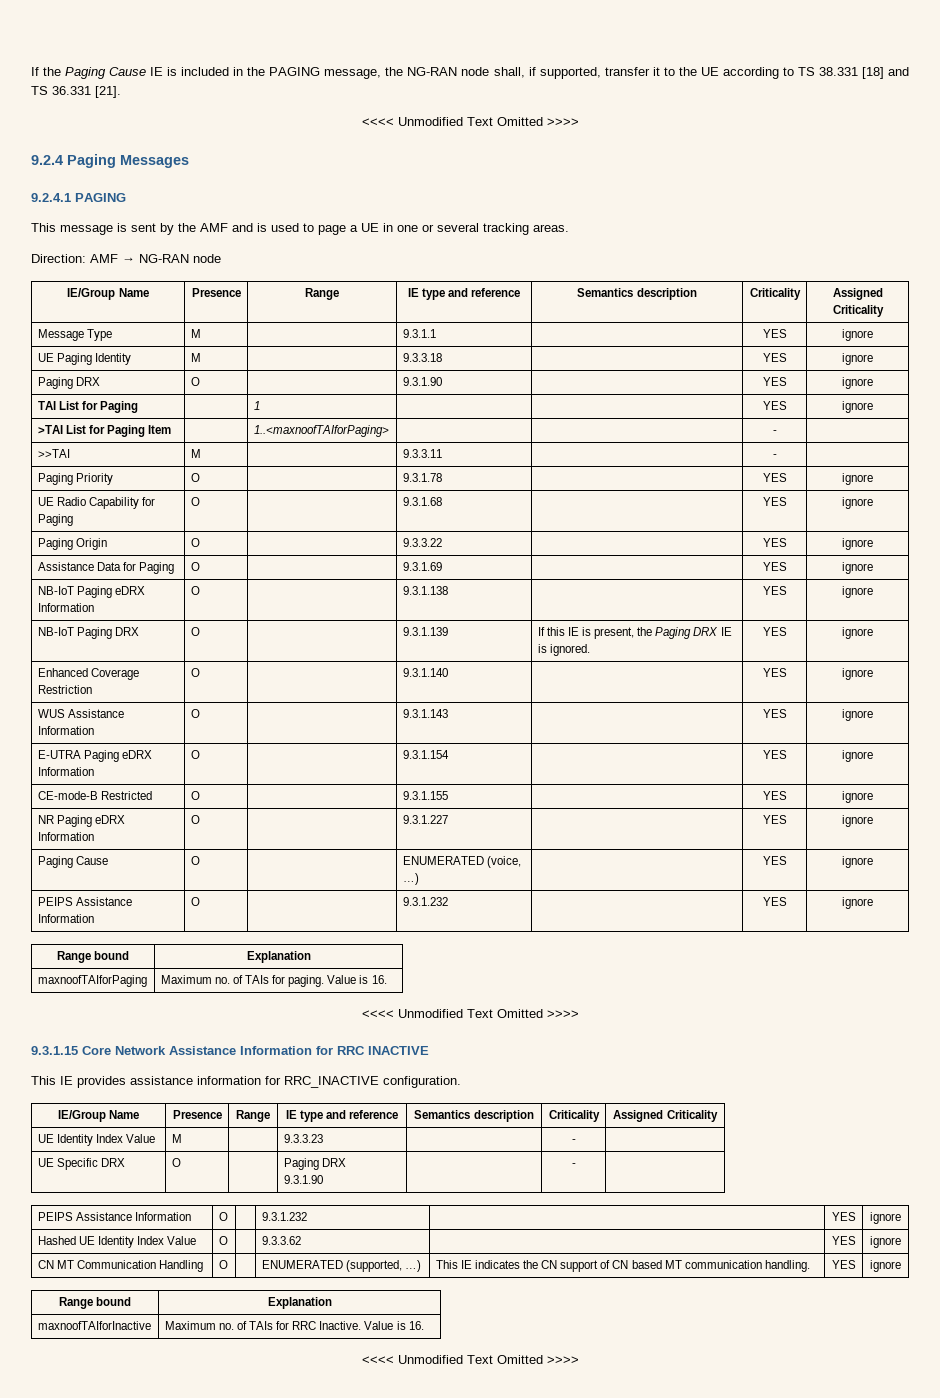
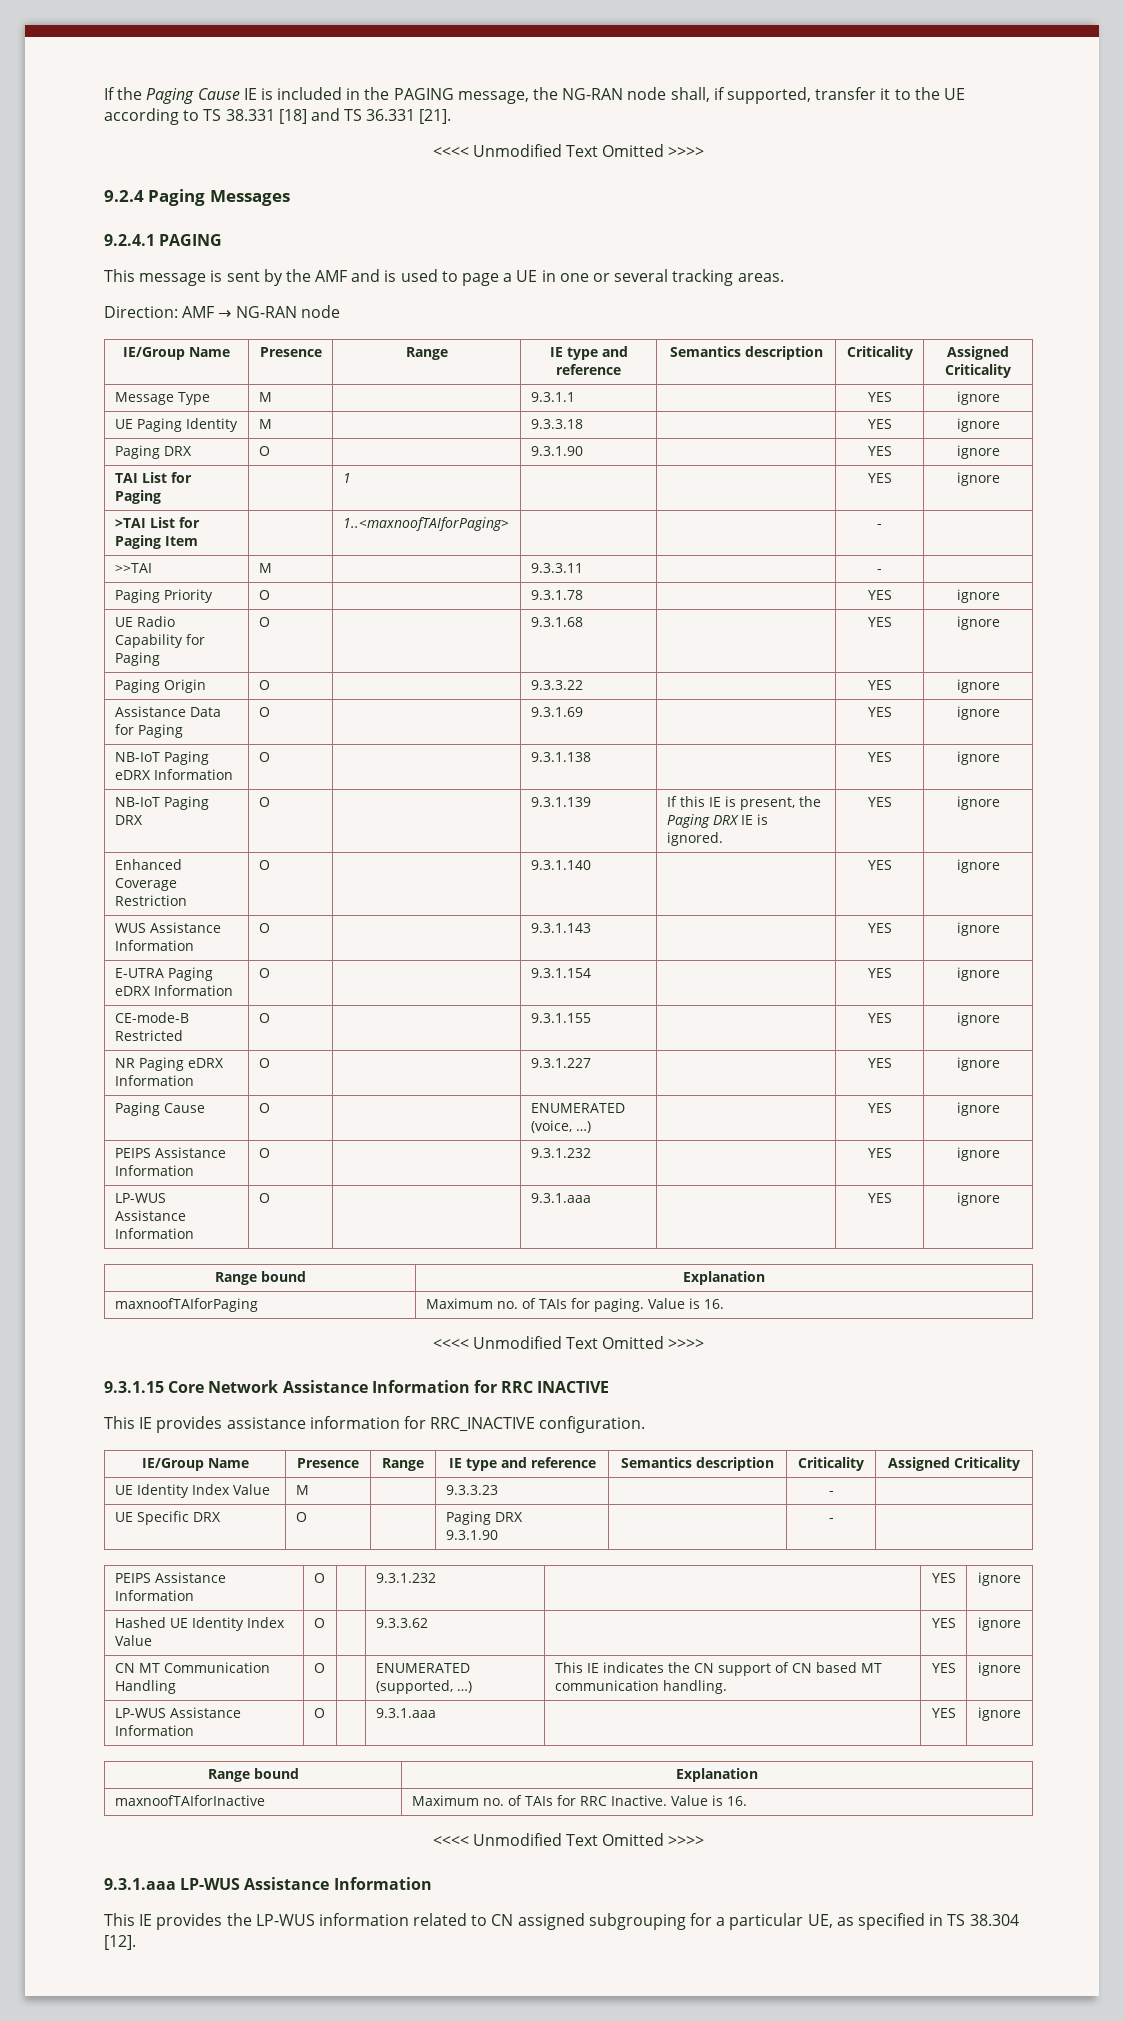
  Paging Cause | O | | ENUMERATED (voice, …) | | YES | ignore
  PEIPS Assistance Information | O | | 9.3.1.232 | | YES | ignore
+ LP-WUS Assistance Information | O | | 9.3.1.aaa | | YES | ignore
  CN MT Communication Handling | O | | ENUMERATED (supported, …) | This IE indicates the CN support of CN based MT communication handling. | YES | ignore
+ LP-WUS Assistance Information | O | | 9.3.1.aaa | | YES | ignore
+ 9.3.1.aaa LP-WUS Assistance Information
+ This IE provides the LP-WUS information related to CN assigned subgrouping for a particular UE, as specified in TS 38.304 [12].

